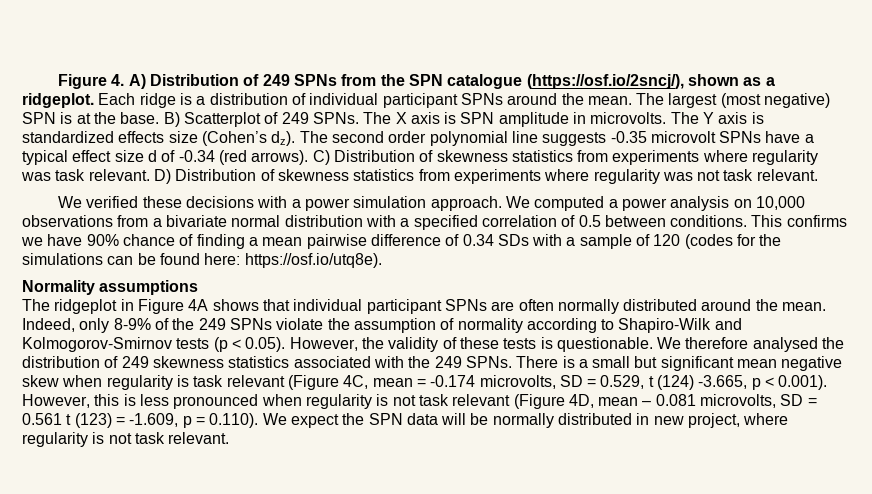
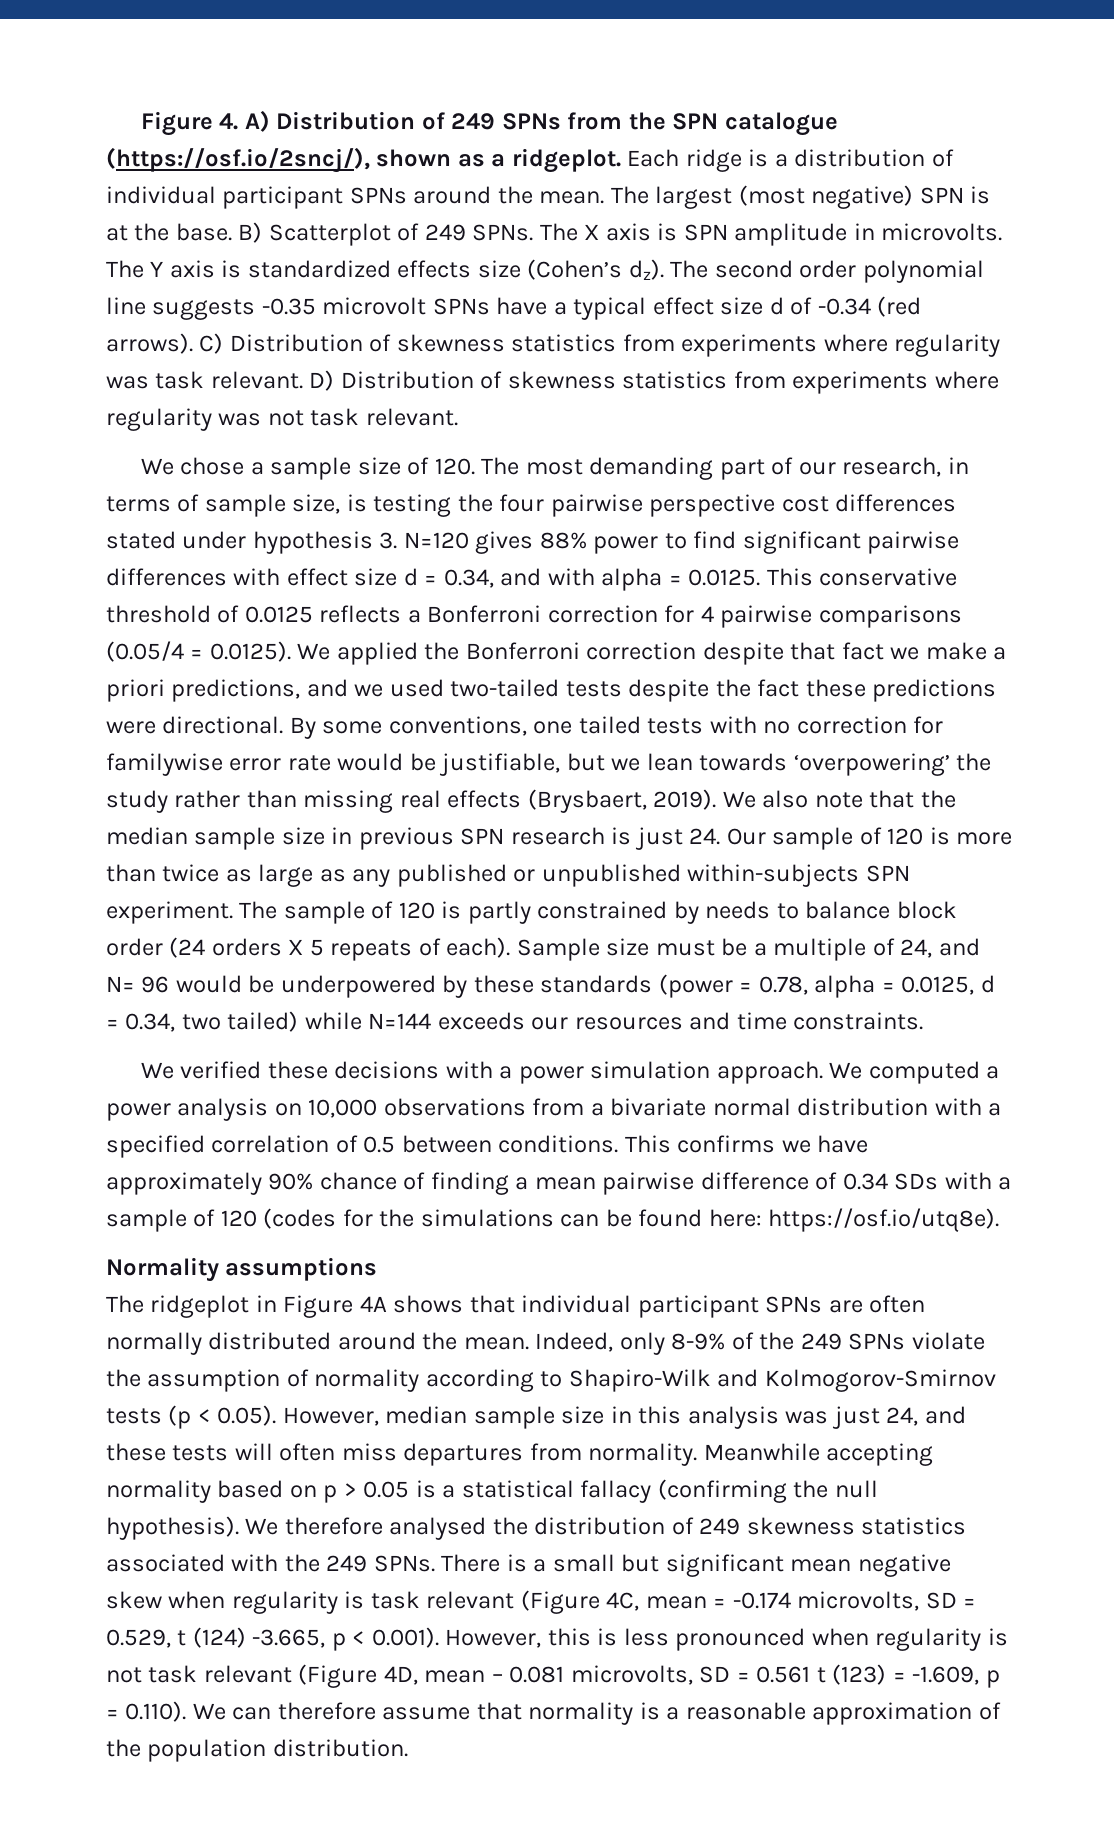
+ We chose a sample size of 120. The most demanding part of our research, in terms of sample size, is testing the four pairwise perspective cost differences stated under hypothesis 3. N=120 gives 88% power to find significant pairwise differences with effect size d = 0.34, and with alpha = 0.0125. This conservative threshold of 0.0125 reflects a Bonferroni correction for 4 pairwise comparisons (0.05/4 = 0.0125). We applied the Bonferroni correction despite that fact we make a priori predictions, and we used two-tailed tests despite the fact these predictions were directional. By some conventions, one tailed tests with no correction for familywise error rate would be justifiable, but we lean towards ‘overpowering’ the study rather than missing real effects (Brysbaert, 2019). We also note that the median sample size in previous SPN research is just 24. Our sample of 120 is more than twice as large as any published or unpublished within-subjects SPN experiment. The sample of 120 is partly constrained by needs to balance block order (24 orders X 5 repeats of each). Sample size must be a multiple of 24, and N= 96 would be underpowered by these standards (power = 0.78, alpha = 0.0125, d = 0.34, two tailed) while N=144 exceeds our resources and time constraints.
- This confirms we have 90% chance of finding a mean pairwise difference of 0.34 SDs with a sample of 120 (codes for the simulations can be found here: https://osf.io/utq8e).
+ This confirms we have approximately 90% chance of finding a mean pairwise difference of 0.34 SDs with a sample of 120 (codes for the simulations can be found here: https://osf.io/utq8e).
- Indeed, only 8-9% of the 249 SPNs violate the assumption of normality according to Shapiro-Wilk and Kolmogorov-Smirnov tests (p < 0.05). However, the validity of these tests is questionable.
+ Indeed, only 8-9% of the 249 SPNs violate the assumption of normality according to Shapiro-Wilk and Kolmogorov-Smirnov tests (p < 0.05). However, median sample size in this analysis was just 24, and these tests will often miss departures from normality. Meanwhile accepting normality based on p > 0.05 is a statistical fallacy (confirming the null hypothesis).
- There is a small but significant mean negative skew when regularity is task relevant (Figure 4C, mean = -0.174 microvolts, SD = 0.529, t (124) -3.665, p < 0.001). However, this is less pronounced when regularity is not task relevant (Figure 4D, mean – 0.081 microvolts, SD = 0.561 t (123) = -1.609, p = 0.110). We expect the SPN data will be normally distributed in new project, where regularity is not task relevant.
+ There is a small but significant mean negative skew when regularity is task relevant (Figure 4C, mean = -0.174 microvolts, SD = 0.529, t (124) -3.665, p < 0.001). However, this is less pronounced when regularity is not task relevant (Figure 4D, mean – 0.081 microvolts, SD = 0.561 t (123) = -1.609, p = 0.110). We can therefore assume that normality is a reasonable approximation of the population distribution.

